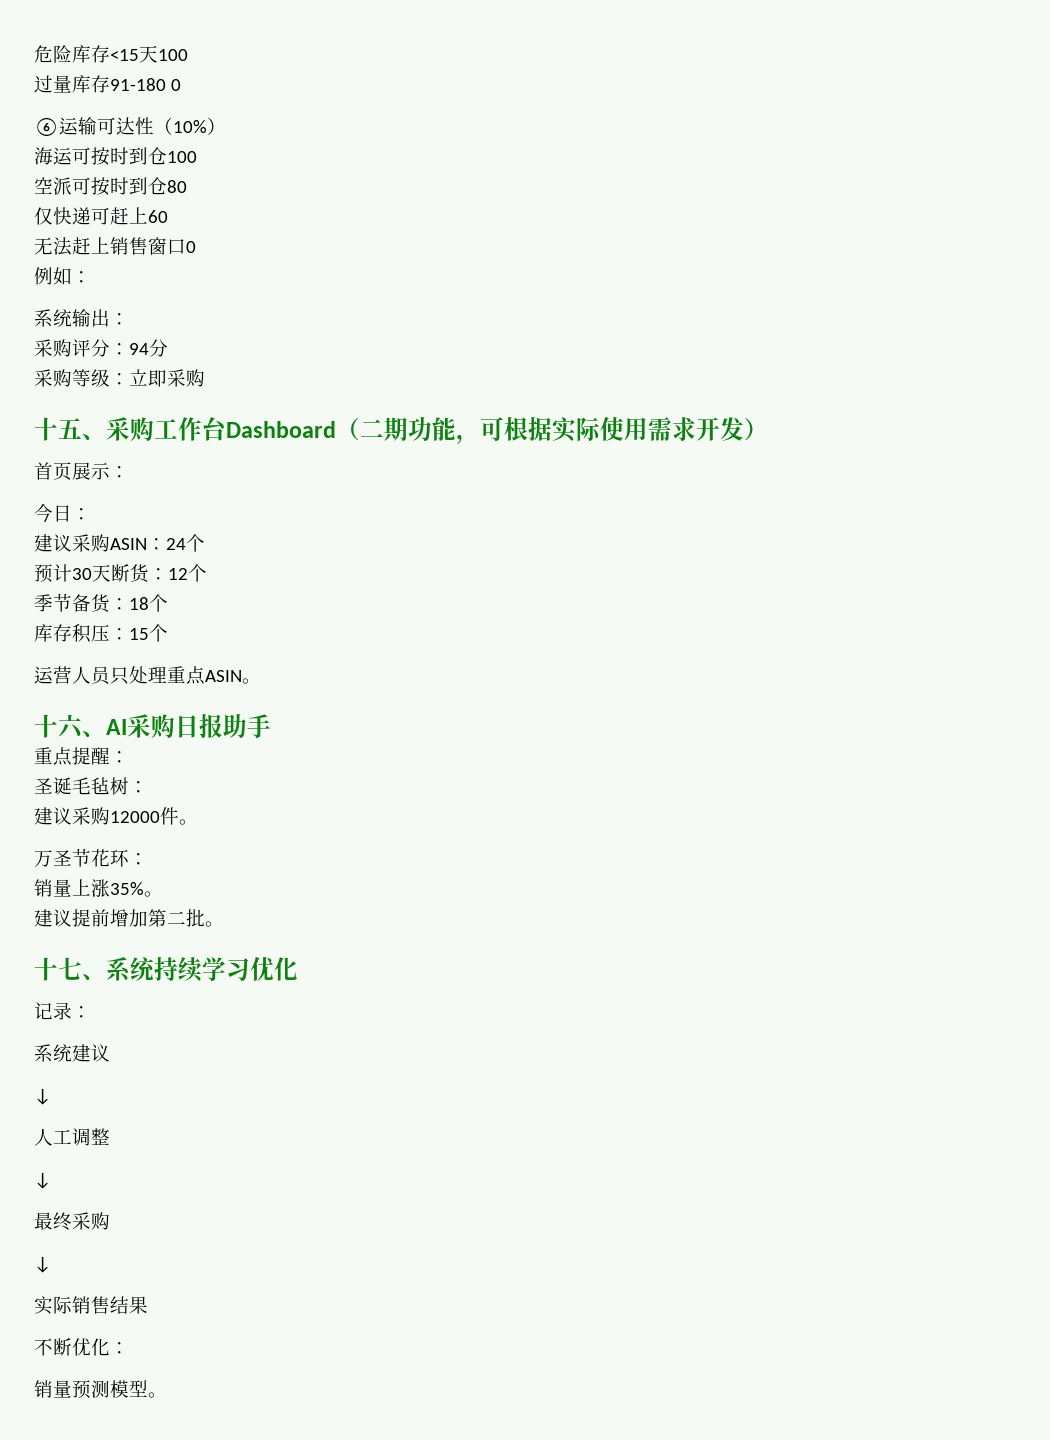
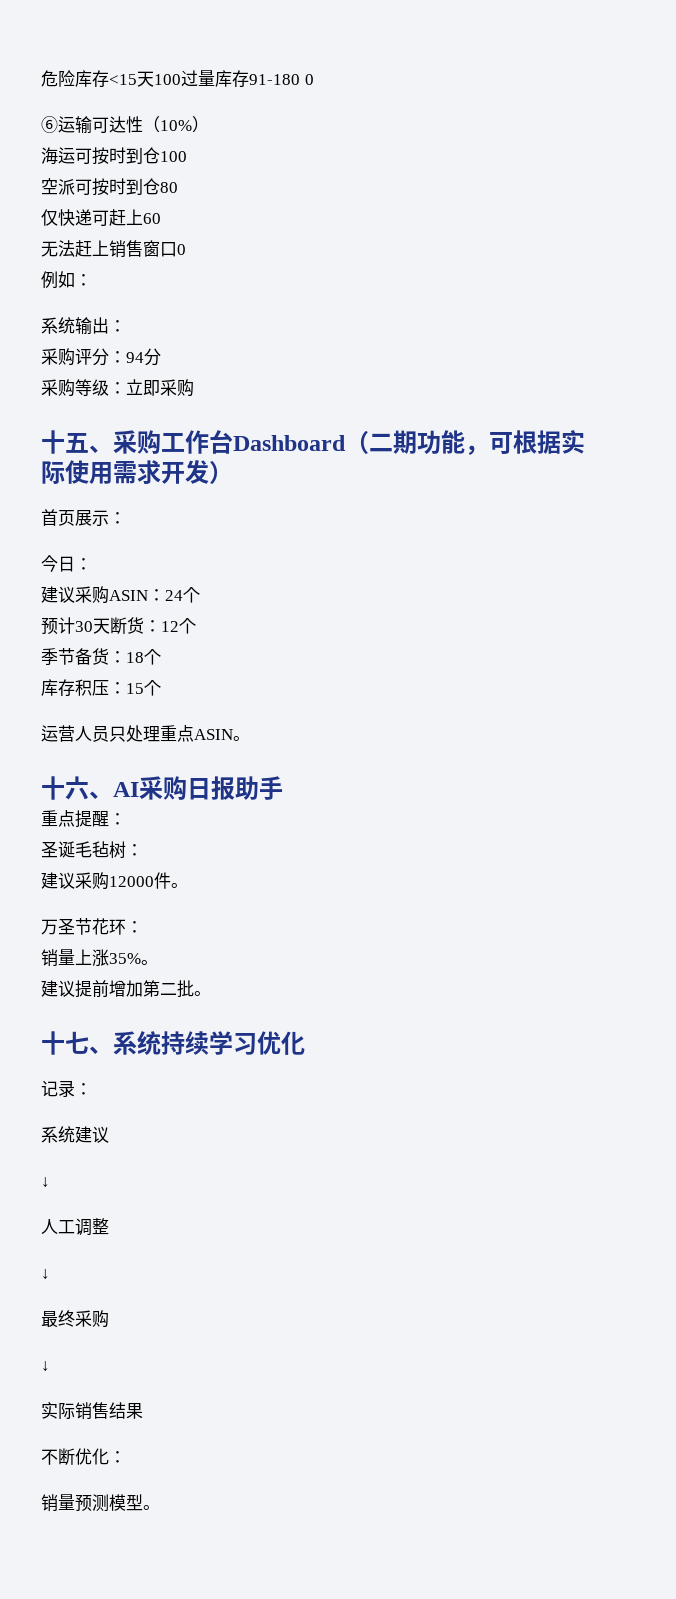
- 危险库存<15天100
- 过量库存91-180 0
+ 危险库存<15天100过量库存91-180 0

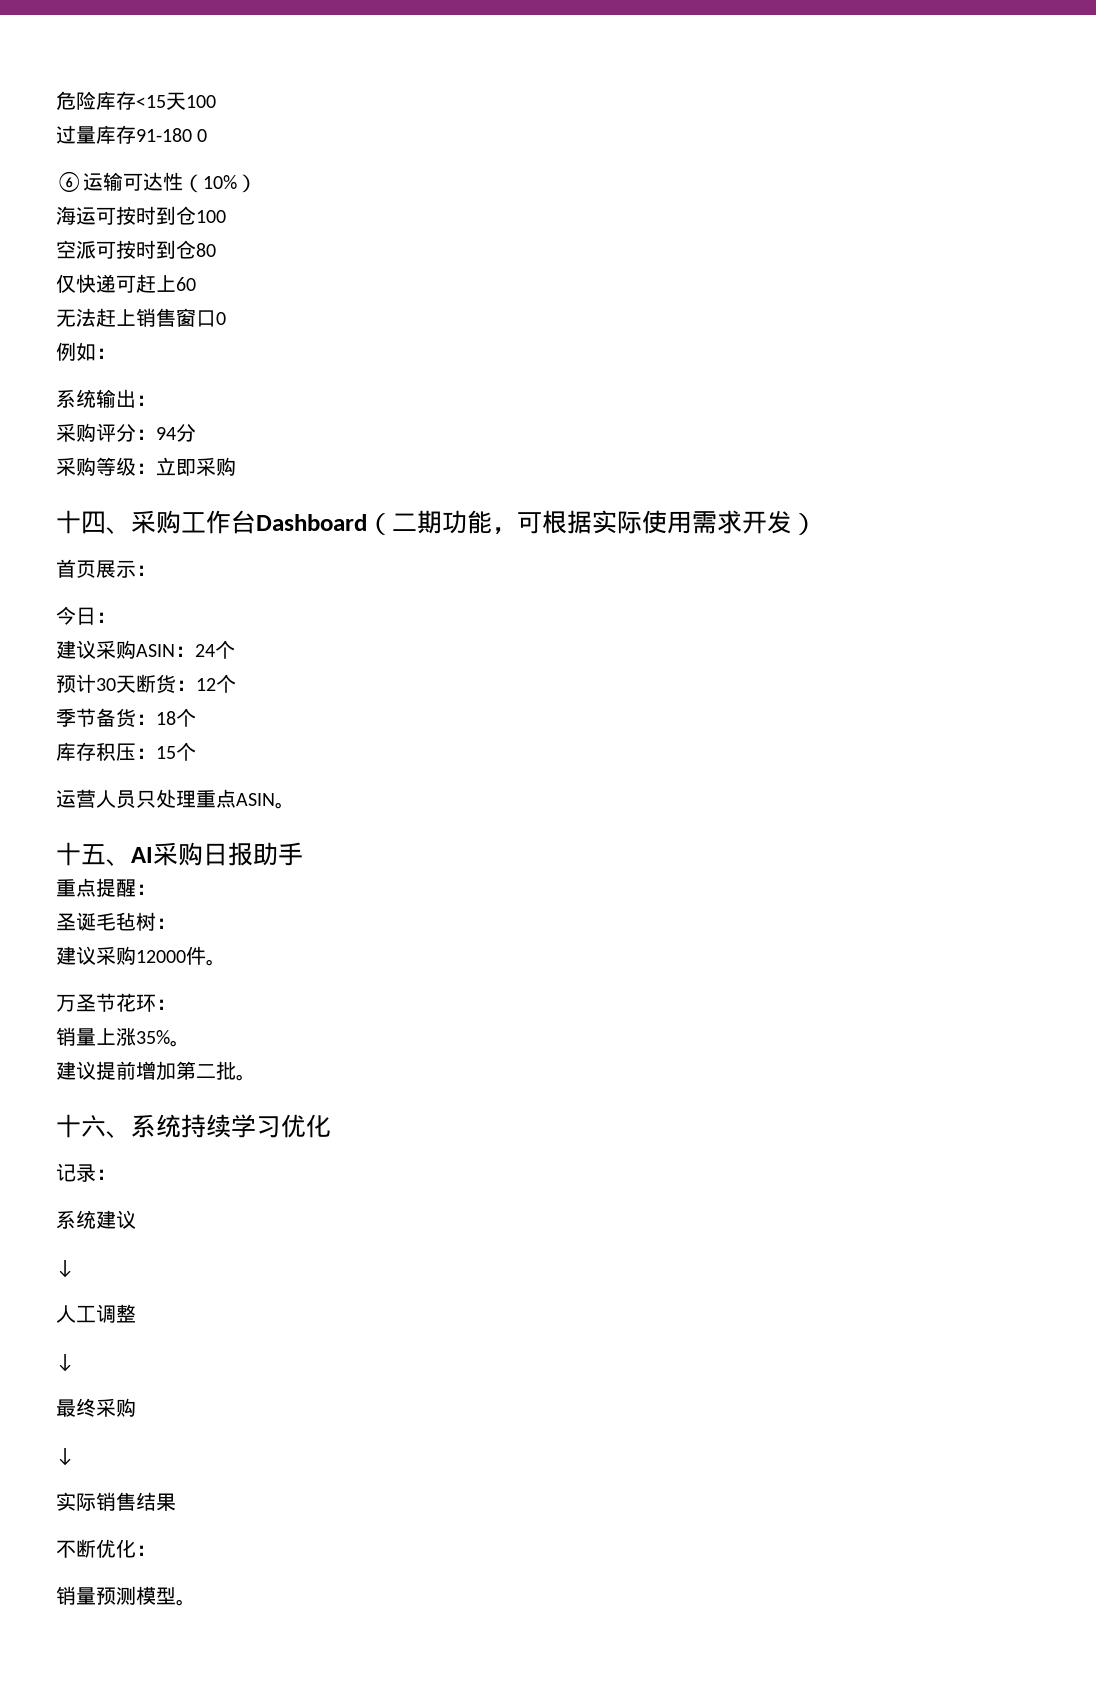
- 危险库存<15天100过量库存91-180 0
+ 危险库存<15天100
+ 过量库存91-180 0
- 十五、采购工作台Dashboard（二期功能，可根据实际使用需求开发）
+ 十四、采购工作台Dashboard（二期功能，可根据实际使用需求开发）
- 十六、AI采购日报助手
+ 十五、AI采购日报助手
- 十七、系统持续学习优化
+ 十六、系统持续学习优化

